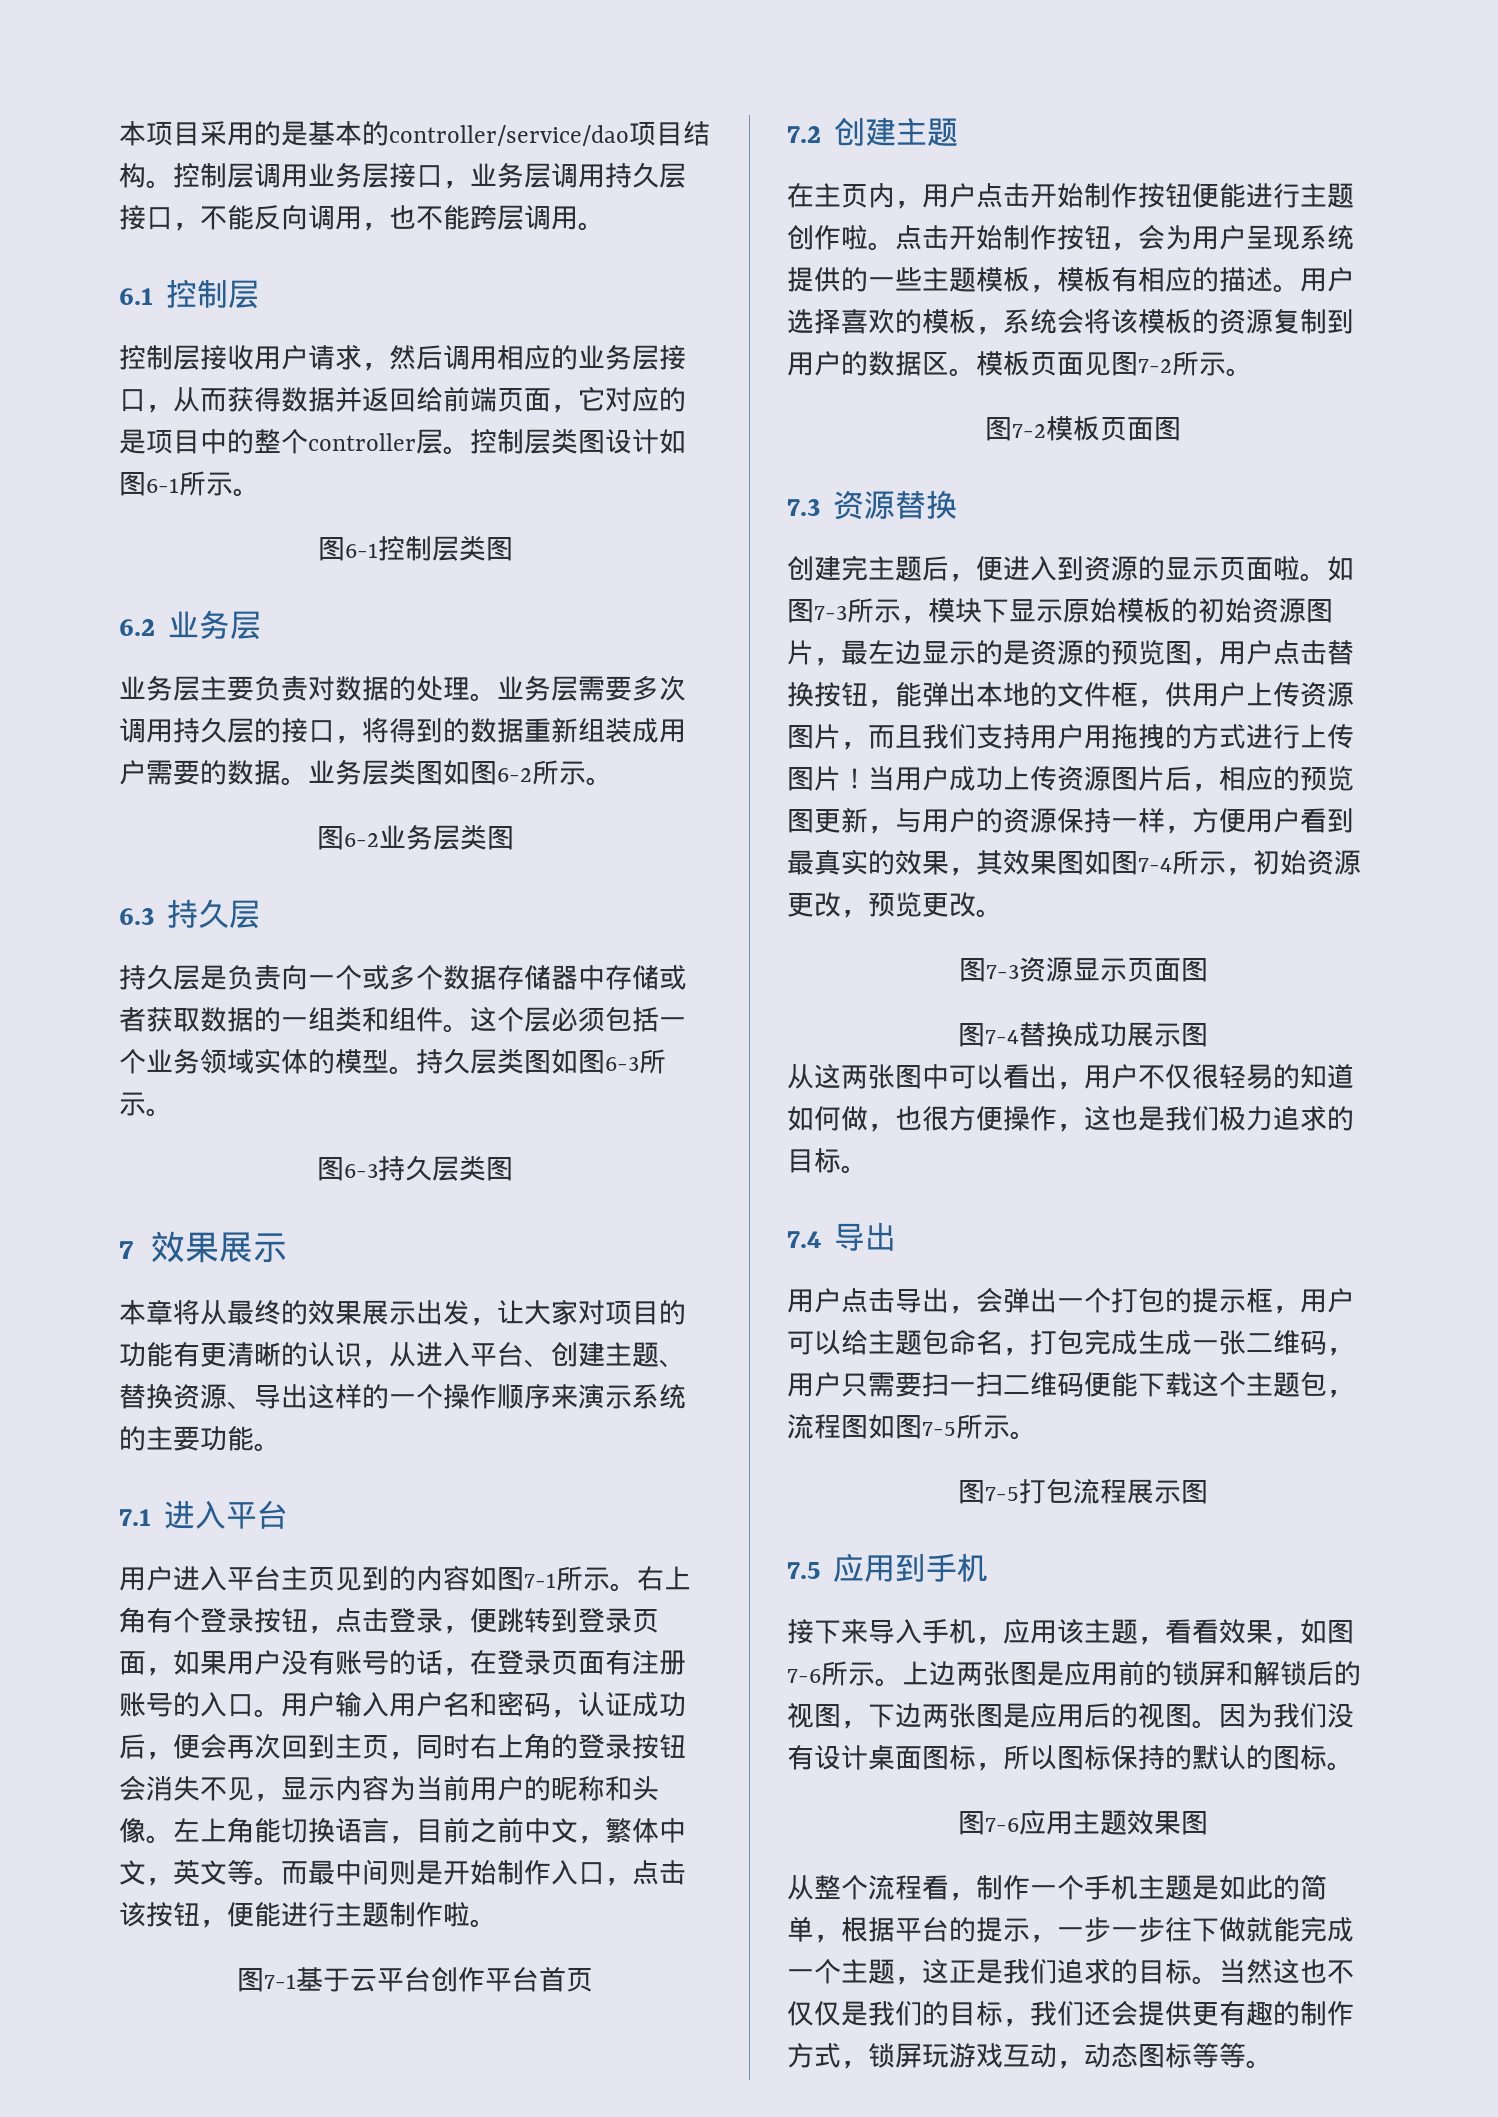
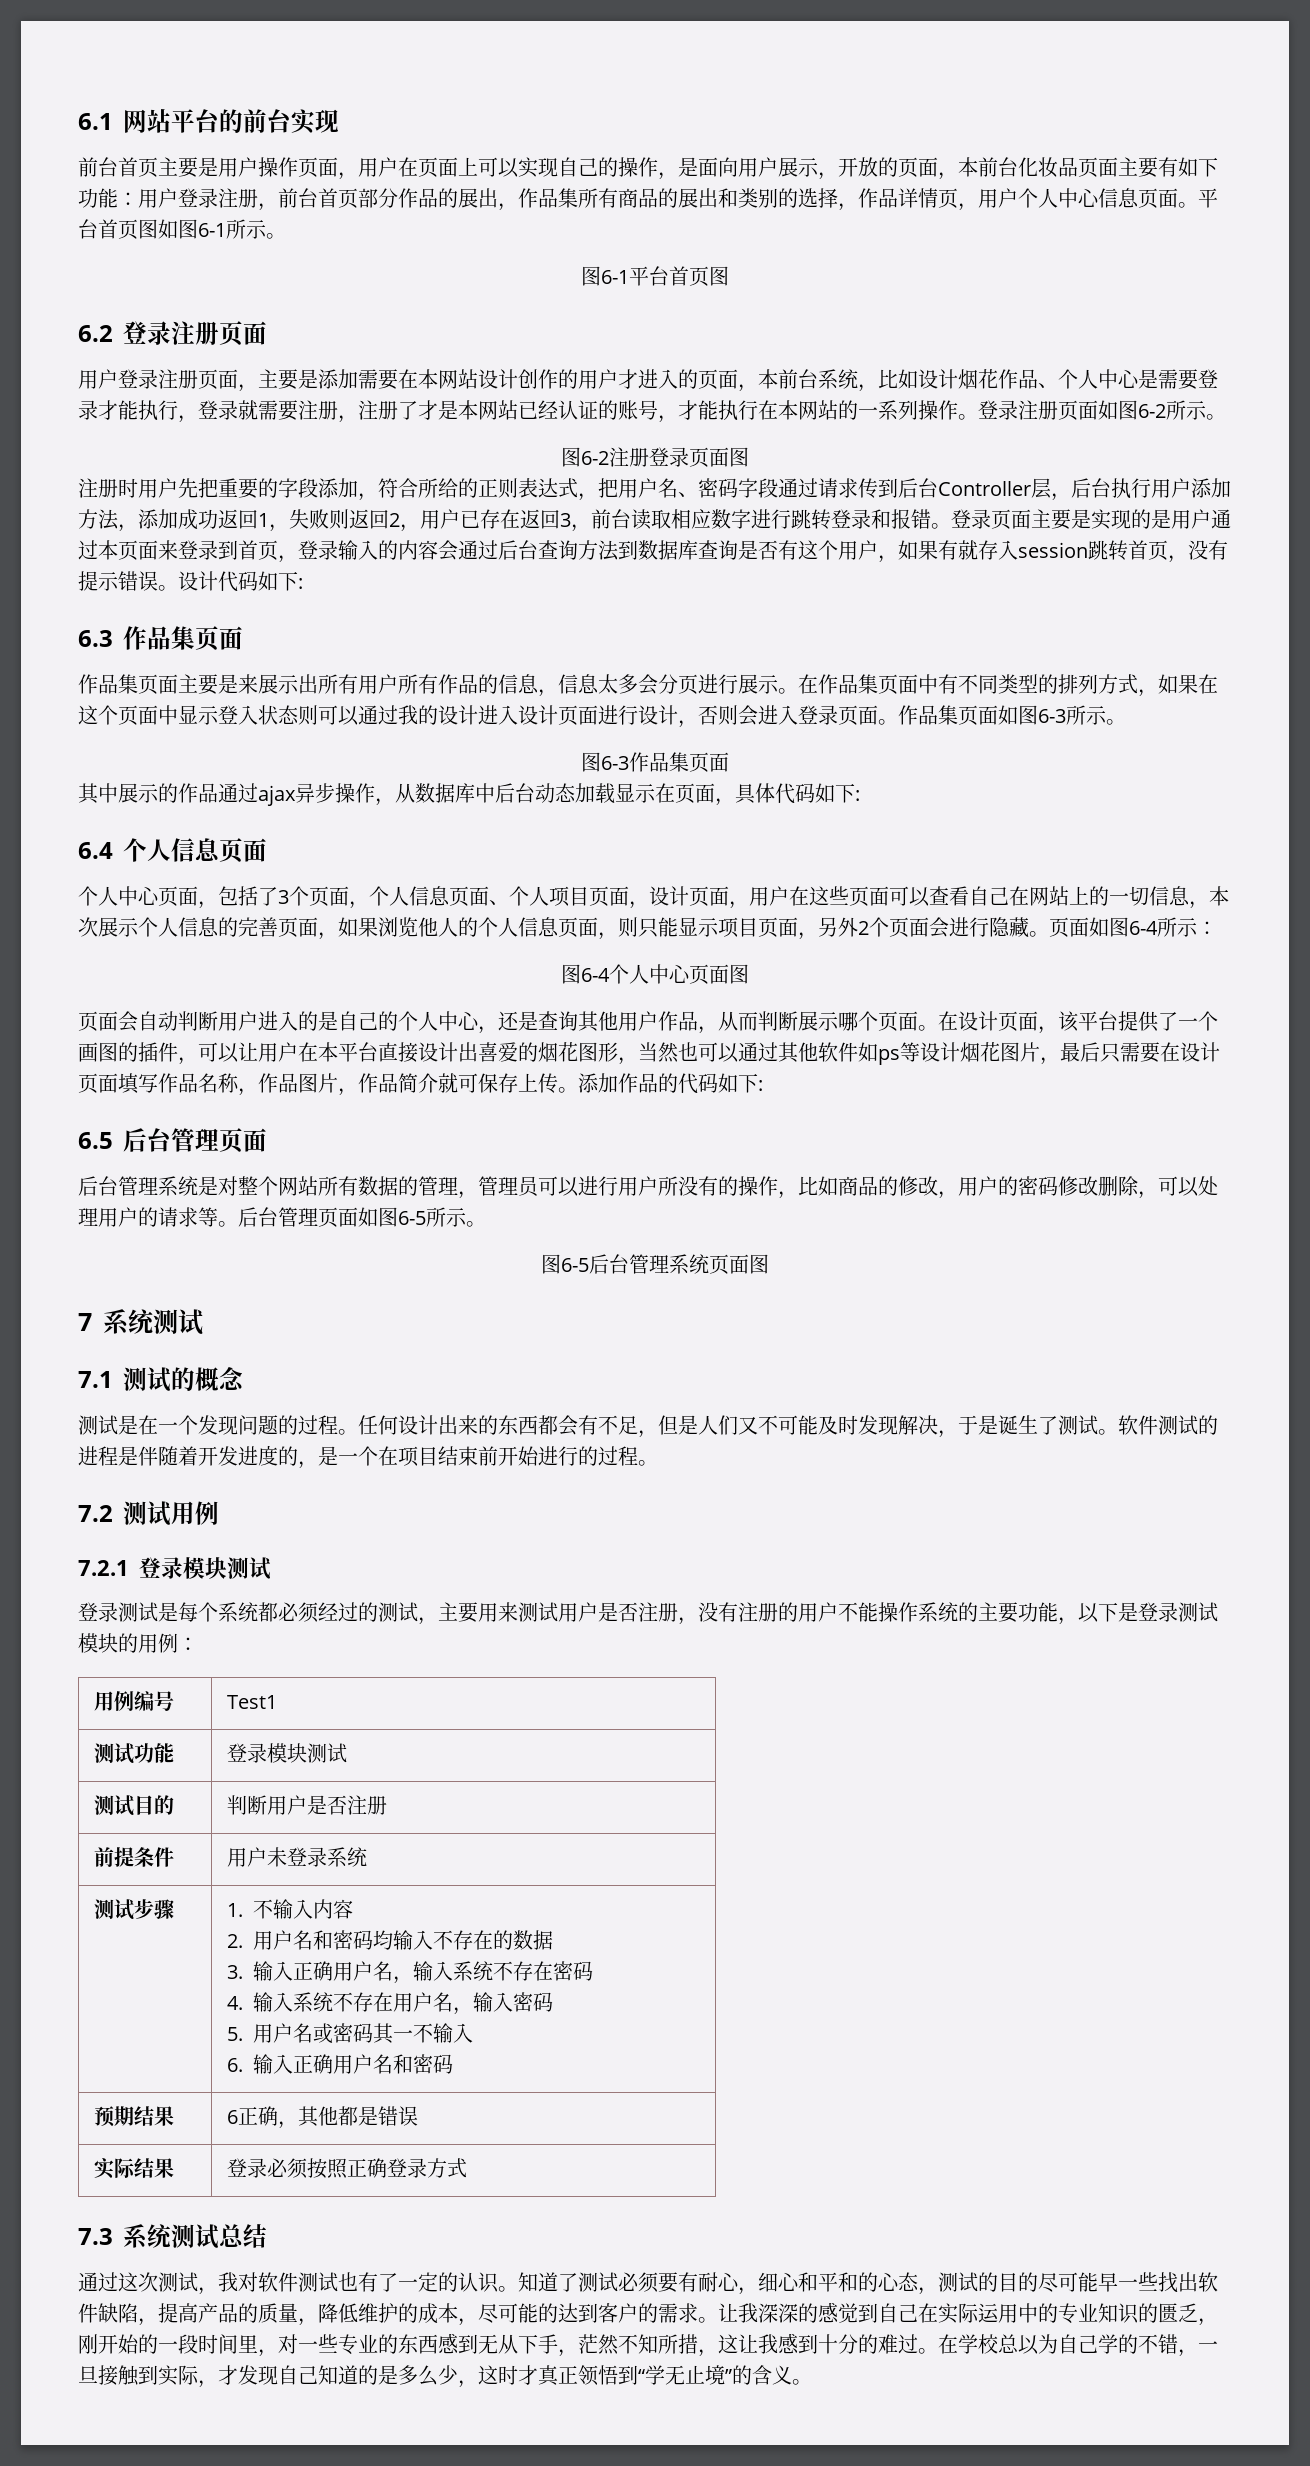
- 本项目采用的是基本的controller/service/dao项目结构。控制层调用业务层接口，业务层调用持久层接口，不能反向调用，也不能跨层调用。
- 6.1控制层
- 控制层接收用户请求，然后调用相应的业务层接口，从而获得数据并返回给前端页面，它对应的是项目中的整个controller层。控制层类图设计如图6-1所示。
+ 6.1网站平台的前台实现
+ 前台首页主要是用户操作页面，用户在页面上可以实现自己的操作，是面向用户展示，开放的页面，本前台化妆品页面主要有如下功能：用户登录注册，前台首页部分作品的展出，作品集所有商品的展出和类别的选择，作品详情页，用户个人中心信息页面。平台首页图如图6-1所示。
- 图6-1控制层类图
+ 图6-1平台首页图
- 6.2业务层
- 业务层主要负责对数据的处理。业务层需要多次调用持久层的接口，将得到的数据重新组装成用户需要的数据。业务层类图如图6-2所示。
+ 6.2登录注册页面
+ 用户登录注册页面，主要是添加需要在本网站设计创作的用户才进入的页面，本前台系统，比如设计烟花作品、个人中心是需要登录才能执行，登录就需要注册，注册了才是本网站已经认证的账号，才能执行在本网站的一系列操作。登录注册页面如图6-2所示。
- 图6-2业务层类图
- 6.3持久层
- 持久层是负责向一个或多个数据存储器中存储或者获取数据的一组类和组件。这个层必须包括一个业务领域实体的模型。持久层类图如图6-3所示。
+ 图6-2注册登录页面图
+ 注册时用户先把重要的字段添加，符合所给的正则表达式，把用户名、密码字段通过请求传到后台Controller层，后台执行用户添加方法，添加成功返回1，失败则返回2，用户已存在返回3，前台读取相应数字进行跳转登录和报错。登录页面主要是实现的是用户通过本页面来登录到首页，登录输入的内容会通过后台查询方法到数据库查询是否有这个用户，如果有就存入session跳转首页，没有提示错误。设计代码如下:
+ 6.3作品集页面
+ 作品集页面主要是来展示出所有用户所有作品的信息，信息太多会分页进行展示。在作品集页面中有不同类型的排列方式，如果在这个页面中显示登入状态则可以通过我的设计进入设计页面进行设计，否则会进入登录页面。作品集页面如图6-3所示。
- 图6-3持久层类图
- 7效果展示
- 本章将从最终的效果展示出发，让大家对项目的功能有更清晰的认识，从进入平台、创建主题、替换资源、导出这样的一个操作顺序来演示系统的主要功能。
- 7.1进入平台
- 用户进入平台主页见到的内容如图7-1所示。右上角有个登录按钮，点击登录，便跳转到登录页面，如果用户没有账号的话，在登录页面有注册账号的入口。用户输入用户名和密码，认证成功后，便会再次回到主页，同时右上角的登录按钮会消失不见，显示内容为当前用户的昵称和头像。左上角能切换语言，目前之前中文，繁体中文，英文等。而最中间则是开始制作入口，点击该按钮，便能进行主题制作啦。
- 图7-1基于云平台创作平台首页
- 7.2创建主题
- 在主页内，用户点击开始制作按钮便能进行主题创作啦。点击开始制作按钮，会为用户呈现系统提供的一些主题模板，模板有相应的描述。用户选择喜欢的模板，系统会将该模板的资源复制到用户的数据区。模板页面见图7-2所示。
- 图7-2模板页面图
- 7.3资源替换
- 创建完主题后，便进入到资源的显示页面啦。如图7-3所示，模块下显示原始模板的初始资源图片，最左边显示的是资源的预览图，用户点击替换按钮，能弹出本地的文件框，供用户上传资源图片，而且我们支持用户用拖拽的方式进行上传图片！当用户成功上传资源图片后，相应的预览图更新，与用户的资源保持一样，方便用户看到最真实的效果，其效果图如图7-4所示，初始资源更改，预览更改。
- 图7-3资源显示页面图
- 图7-4替换成功展示图
- 从这两张图中可以看出，用户不仅很轻易的知道如何做，也很方便操作，这也是我们极力追求的目标。
- 7.4导出
- 用户点击导出，会弹出一个打包的提示框，用户可以给主题包命名，打包完成生成一张二维码，用户只需要扫一扫二维码便能下载这个主题包，流程图如图7-5所示。
- 图7-5打包流程展示图
- 7.5应用到手机
- 接下来导入手机，应用该主题，看看效果，如图7-6所示。上边两张图是应用前的锁屏和解锁后的视图，下边两张图是应用后的视图。因为我们没有设计桌面图标，所以图标保持的默认的图标。
- 图7-6应用主题效果图
- 从整个流程看，制作一个手机主题是如此的简单，根据平台的提示，一步一步往下做就能完成一个主题，这正是我们追求的目标。当然这也不仅仅是我们的目标，我们还会提供更有趣的制作方式，锁屏玩游戏互动，动态图标等等。
+ 图6-3作品集页面
+ 其中展示的作品通过ajax异步操作，从数据库中后台动态加载显示在页面，具体代码如下:
+ 6.4个人信息页面
+ 个人中心页面，包括了3个页面，个人信息页面、个人项目页面，设计页面，用户在这些页面可以查看自己在网站上的一切信息，本次展示个人信息的完善页面，如果浏览他人的个人信息页面，则只能显示项目页面，另外2个页面会进行隐藏。页面如图6-4所示：
+ 图6-4个人中心页面图
+ 页面会自动判断用户进入的是自己的个人中心，还是查询其他用户作品，从而判断展示哪个页面。在设计页面，该平台提供了一个画图的插件，可以让用户在本平台直接设计出喜爱的烟花图形，当然也可以通过其他软件如ps等设计烟花图片，最后只需要在设计页面填写作品名称，作品图片，作品简介就可保存上传。添加作品的代码如下:
+ 6.5后台管理页面
+ 后台管理系统是对整个网站所有数据的管理，管理员可以进行用户所没有的操作，比如商品的修改，用户的密码修改删除，可以处理用户的请求等。后台管理页面如图6-5所示。
+ 图6-5后台管理系统页面图
+ 7系统测试
+ 7.1测试的概念
+ 测试是在一个发现问题的过程。任何设计出来的东西都会有不足，但是人们又不可能及时发现解决，于是诞生了测试。软件测试的进程是伴随着开发进度的，是一个在项目结束前开始进行的过程。
+ 7.2测试用例
+ 7.2.1登录模块测试
+ 登录测试是每个系统都必须经过的测试，主要用来测试用户是否注册，没有注册的用户不能操作系统的主要功能，以下是登录测试模块的用例：
+ 用例编号 | Test1
+ 测试功能 | 登录模块测试
+ 测试目的 | 判断用户是否注册
+ 前提条件 | 用户未登录系统
+ 测试步骤 | 1.不输入内容
+ 2.用户名和密码均输入不存在的数据
+ 3.输入正确用户名，输入系统不存在密码
+ 4.输入系统不存在用户名，输入密码
+ 5.用户名或密码其一不输入
+ 6.输入正确用户名和密码
+ 预期结果 | 6正确，其他都是错误
+ 实际结果 | 登录必须按照正确登录方式
+ 7.3系统测试总结
+ 通过这次测试，我对软件测试也有了一定的认识。知道了测试必须要有耐心，细心和平和的心态，测试的目的尽可能早一些找出软件缺陷，提高产品的质量，降低维护的成本，尽可能的达到客户的需求。让我深深的感觉到自己在实际运用中的专业知识的匮乏，刚开始的一段时间里，对一些专业的东西感到无从下手，茫然不知所措，这让我感到十分的难过。在学校总以为自己学的不错，一旦接触到实际，才发现自己知道的是多么少，这时才真正领悟到“学无止境”的含义。

